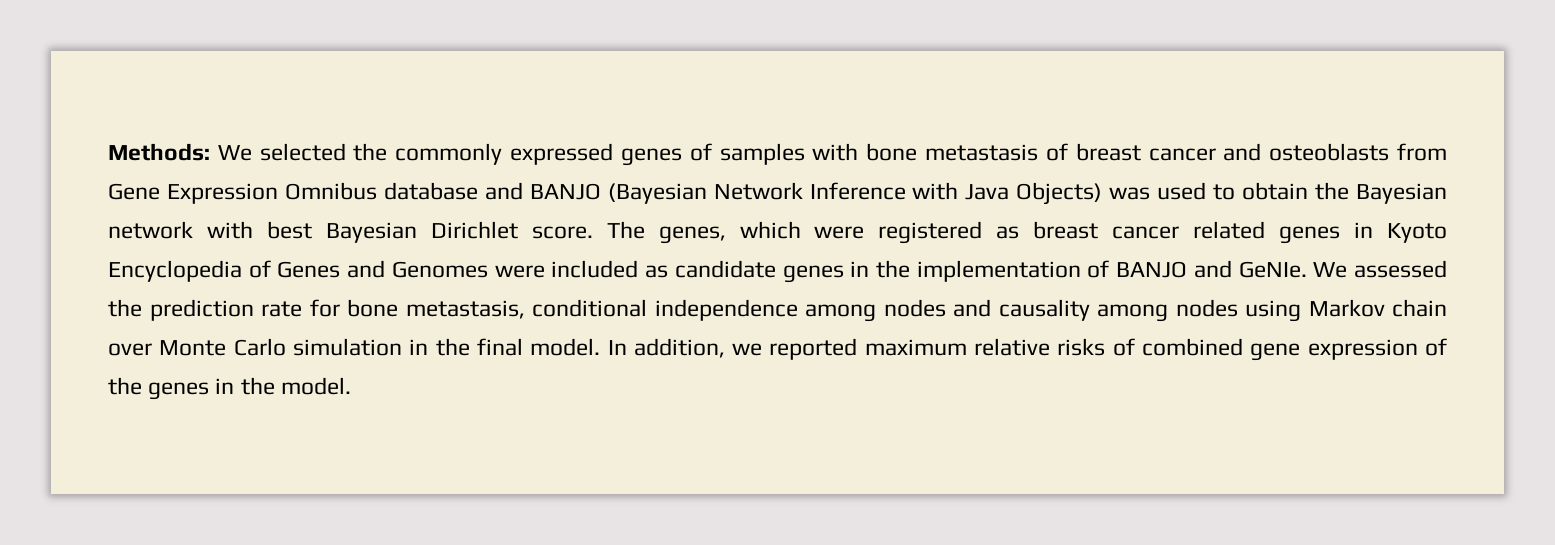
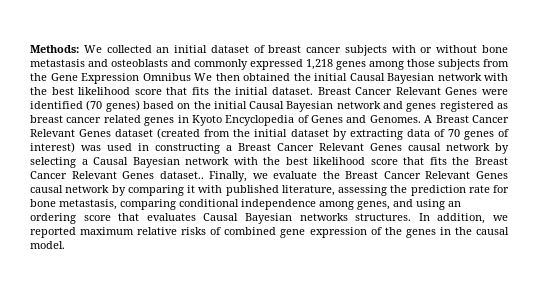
- Methods: We selected the commonly expressed genes of samples with bone metastasis of breast cancer and osteoblasts from Gene Expression Omnibus database and BANJO (Bayesian Network Inference with Java Objects) was used to obtain the Bayesian network with best Bayesian Dirichlet score. The genes, which were registered as breast cancer related genes in Kyoto Encyclopedia of Genes and Genomes were included as candidate genes in the implementation of BANJO and GeNIe. We assessed the prediction rate for bone metastasis, conditional independence among nodes and causality among nodes using Markov chain over Monte Carlo simulation in the final model.
+ Methods: We collected an initial dataset of breast cancer subjects with or without bone metastasis and osteoblasts and commonly expressed 1,218 genes among those subjects from the Gene Expression Omnibus We then obtained the initial Causal Bayesian network with the best likelihood score that fits the initial dataset. Breast Cancer Relevant Genes were identified (70 genes) based on the initial Causal Bayesian network and genes registered as breast cancer related genes in Kyoto Encyclopedia of Genes and Genomes. A Breast Cancer Relevant Genes dataset (created from the initial dataset by extracting data of 70 genes of interest) was used in constructing a Breast Cancer Relevant Genes causal network by selecting a Causal Bayesian network with the best likelihood score that fits the Breast Cancer Relevant Genes dataset.. Finally, we evaluate the Breast Cancer Relevant Genes causal network by comparing it with published literature, assessing the prediction rate for bone metastasis, comparing conditional independence among genes, and using an ordering score that evaluates Causal Bayesian networks structures.
- In addition, we reported maximum relative risks of combined gene expression of the genes in the model.
+ In addition, we reported maximum relative risks of combined gene expression of the genes in the causal model.

